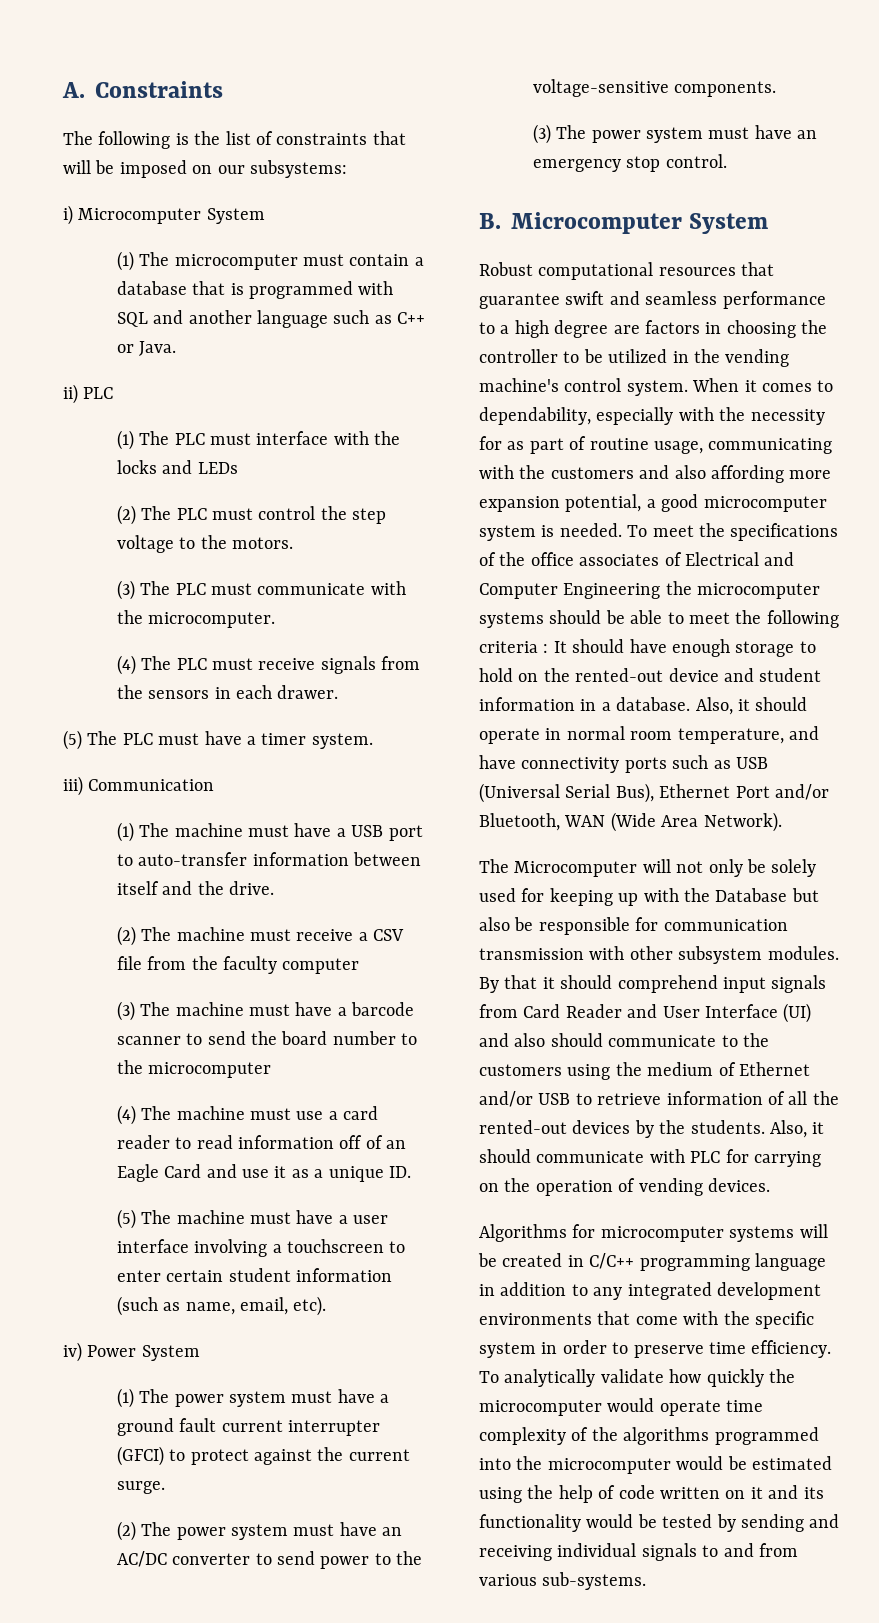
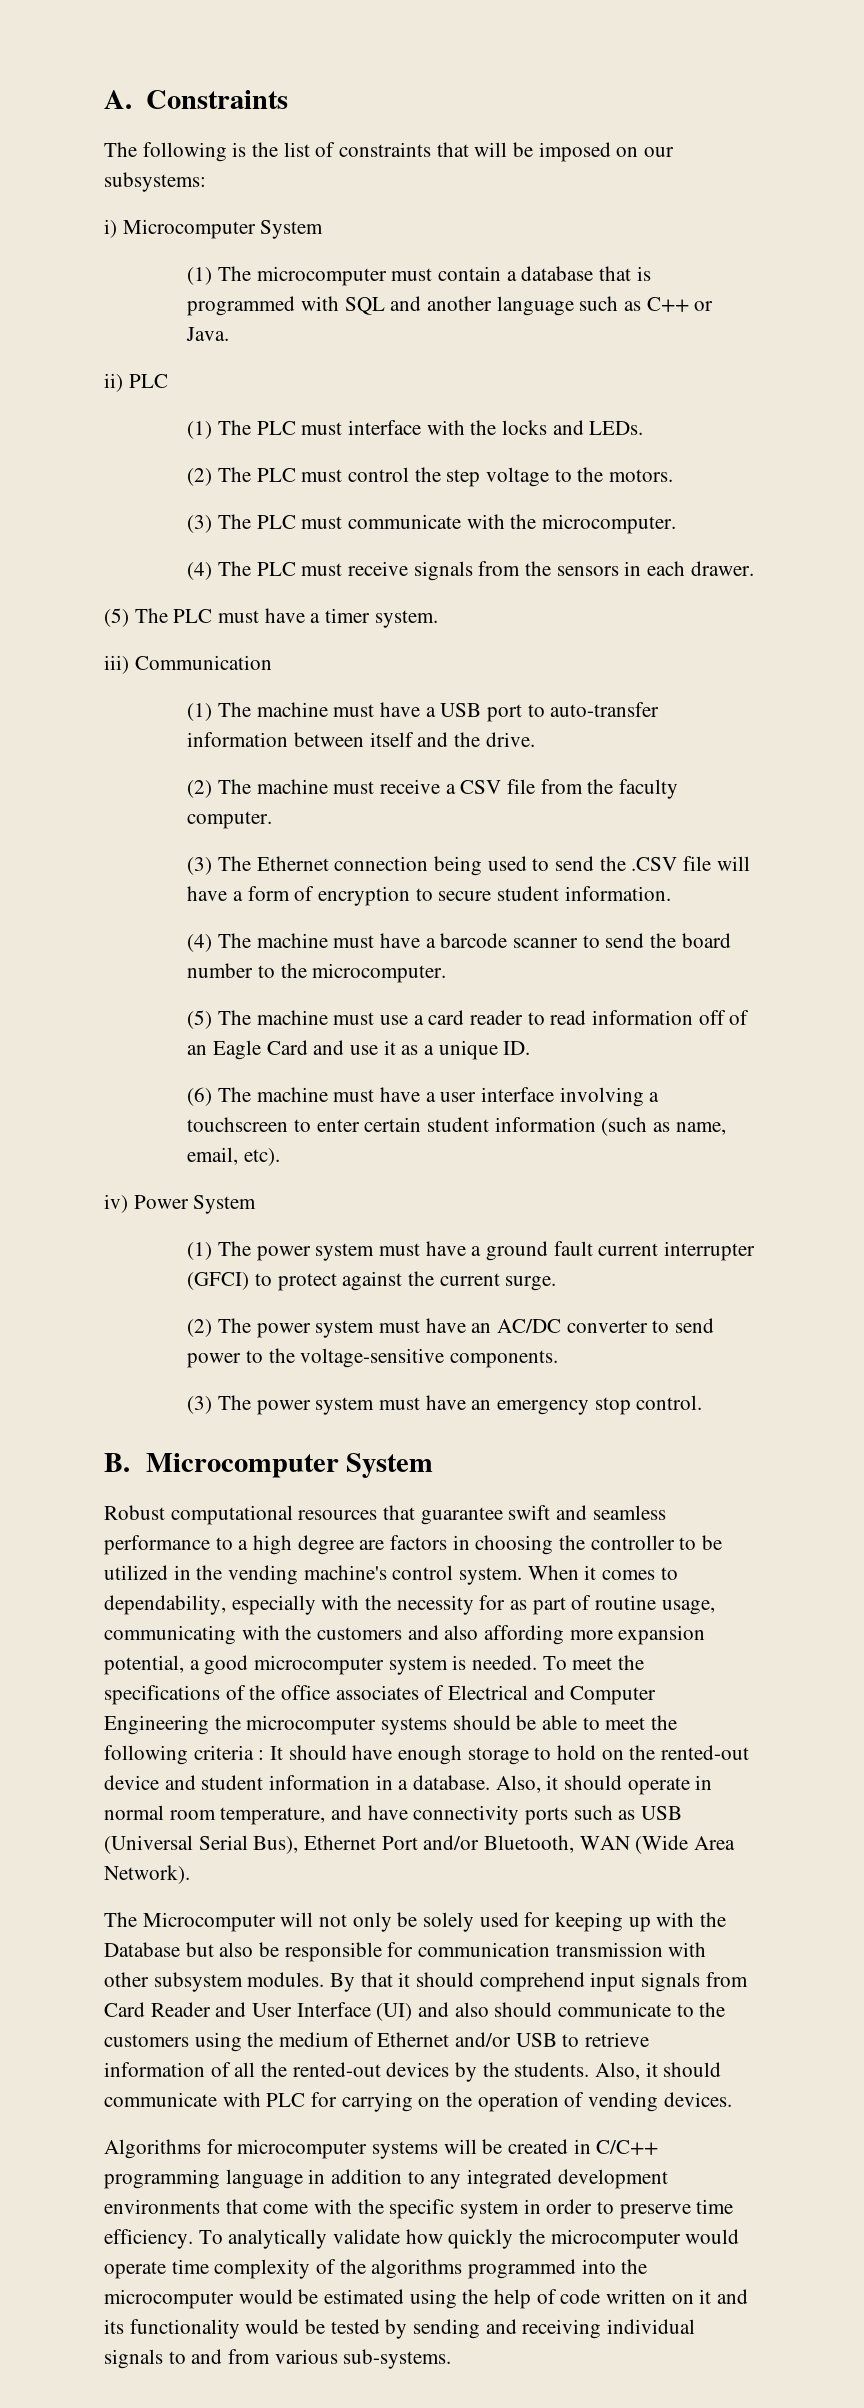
- (1) The PLC must interface with the locks and LEDs
+ (1) The PLC must interface with the locks and LEDs.
- (2) The machine must receive a CSV file from the faculty computer
- (3) The machine must have a barcode scanner to send the board number to the microcomputer
- (4) The machine must use a card reader to read information off of an Eagle Card and use it as a unique ID.
+ (2) The machine must receive a CSV file from the faculty computer.
+ (3) The Ethernet connection being used to send the .CSV file will have a form of encryption to secure student information.
+ (4) The machine must have a barcode scanner to send the board number to the microcomputer.
+ (5) The machine must use a card reader to read information off of an Eagle Card and use it as a unique ID.
- (5) The machine must have a user interface involving a touchscreen to enter certain student information (such as name, email, etc).
+ (6) The machine must have a user interface involving a touchscreen to enter certain student information (such as name, email, etc).

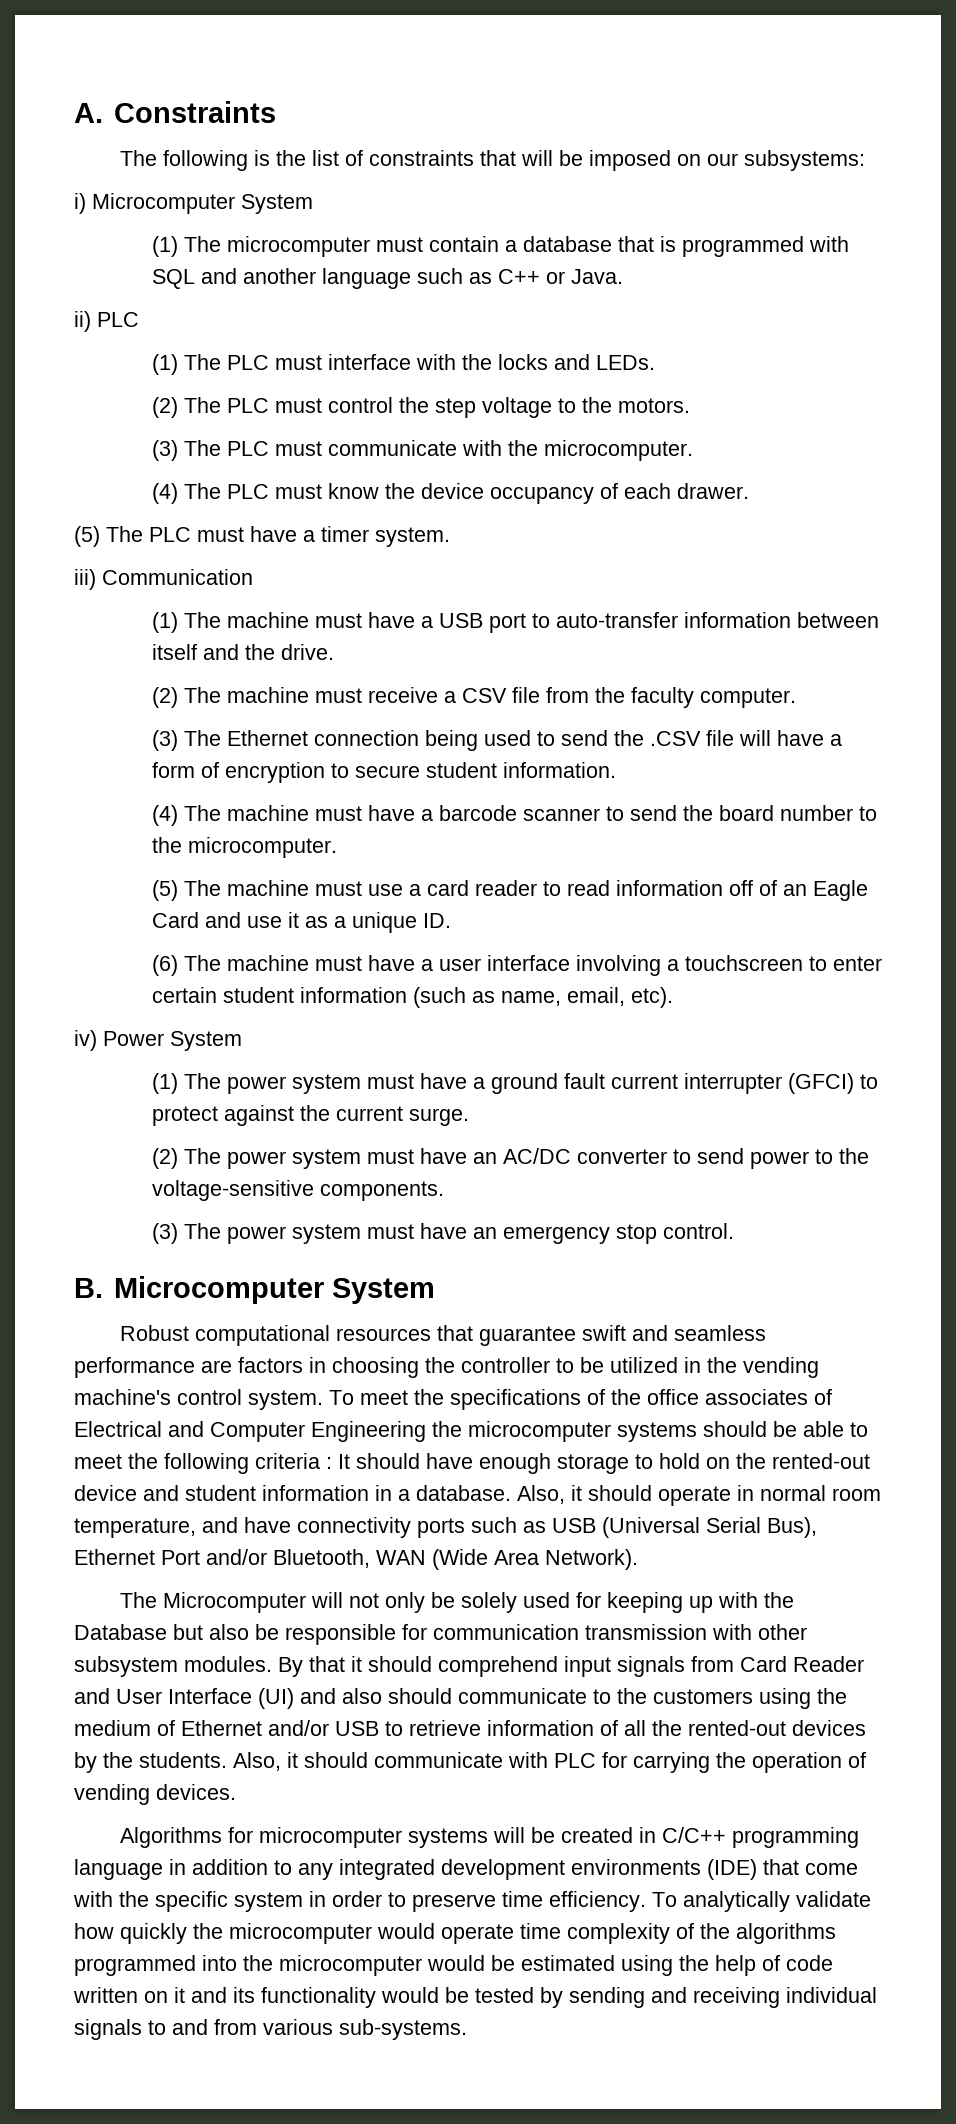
- (4) The PLC must receive signals from the sensors in each drawer.
+ (4) The PLC must know the device occupancy of each drawer.
- Robust computational resources that guarantee swift and seamless performance to a high degree are factors in choosing the controller to be utilized in the vending machine's control system.
+ Robust computational resources that guarantee swift and seamless performance are factors in choosing the controller to be utilized in the vending machine's control system.
- When it comes to dependability, especially with the necessity for as part of routine usage, communicating with the customers and also affording more expansion potential, a good microcomputer system is needed.
- Also, it should communicate with PLC for carrying on the operation of vending devices.
+ Also, it should communicate with PLC for carrying the operation of vending devices.
- Algorithms for microcomputer systems will be created in C/C++ programming language in addition to any integrated development environments that come with the specific system in order to preserve time efficiency.
+ Algorithms for microcomputer systems will be created in C/C++ programming language in addition to any integrated development environments (IDE) that come with the specific system in order to preserve time efficiency.

